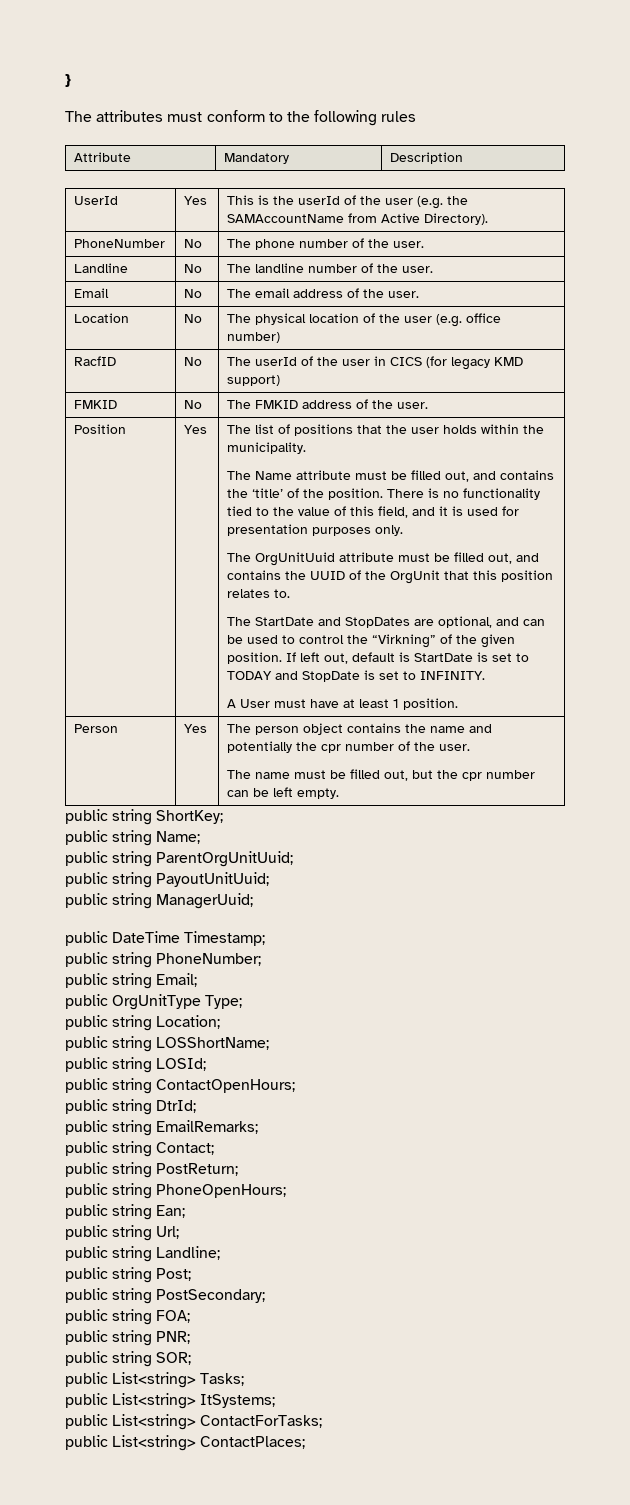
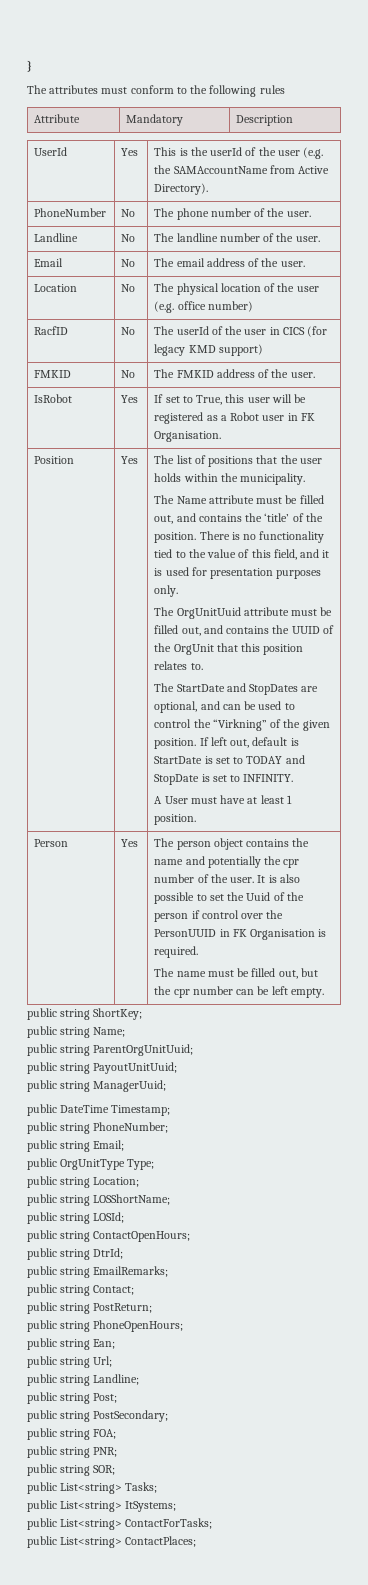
+ IsRobot | Yes | If set to True, this user will be registered as a Robot user in FK Organisation.
+ It is also possible to set the Uuid of the person if control over the PersonUUID in FK Organisation is required.

